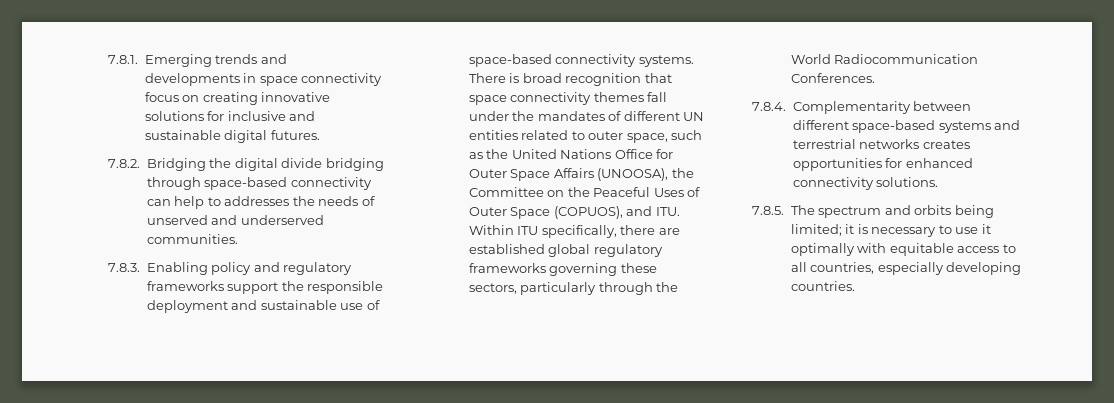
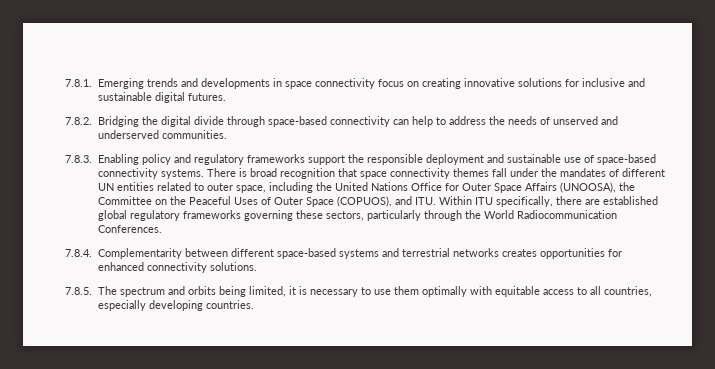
- 7.8.2. Bridging the digital divide bridging through space-based connectivity can help to addresses the needs of unserved and underserved communities.
+ 7.8.2. Bridging the digital divide through space-based connectivity can help to address the needs of unserved and underserved communities.
- There is broad recognition that space connectivity themes fall under the mandates of different UN entities related to outer space, such as the United Nations Office for Outer Space Affairs (UNOOSA), the Committee on the Peaceful Uses of Outer Space (COPUOS), and ITU. Within ITU specifically, there are established global regulatory frameworks governing these sectors, particularly through the World Radiocommunication Conferences.
+ There is broad recognition that space connectivity themes fall under the mandates of different UN entities related to outer space, including the United Nations Office for Outer Space Affairs (UNOOSA), the Committee on the Peaceful Uses of Outer Space (COPUOS), and ITU. Within ITU specifically, there are established global regulatory frameworks governing these sectors, particularly through the World Radiocommunication Conferences.
- 7.8.5. The spectrum and orbits being limited; it is necessary to use it optimally with equitable access to all countries, especially developing countries.
+ 7.8.5. The spectrum and orbits being limited, it is necessary to use them optimally with equitable access to all countries, especially developing countries.

